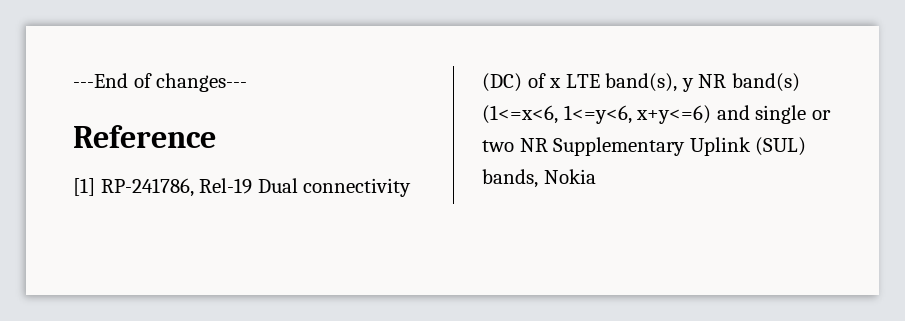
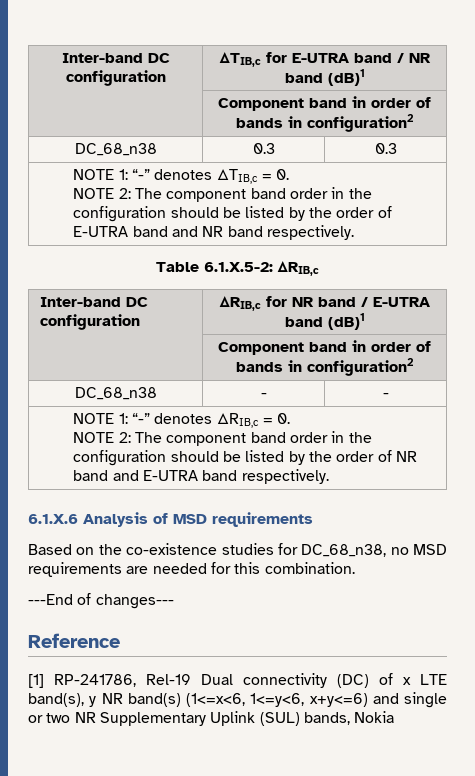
+ Inter-band DC configuration | ΔTIB,c for E-UTRA band / NR band (dB)1
+ | Component band in order of bands in configuration2
+ DC_68_n38 | 0.3 | 0.3
+ NOTE 1: “-” denotes ΔTIB,c = 0.
+ NOTE 2: The component band order in the configuration should be listed by the order of E-UTRA band and NR band respectively.
+ Table 6.1.X.5-2: ΔRIB,c
+ Inter-band DC configuration | ΔRIB,c for NR band / E-UTRA band (dB)1
+ | Component band in order of bands in configuration2
+ DC_68_n38 | - | -
+ NOTE 1: “-” denotes ΔRIB,c = 0.
+ NOTE 2: The component band order in the configuration should be listed by the order of NR band and E-UTRA band respectively.
+ 6.1.X.6 Analysis of MSD requirements
+ Based on the co-existence studies for DC_68_n38, no MSD requirements are needed for this combination.

